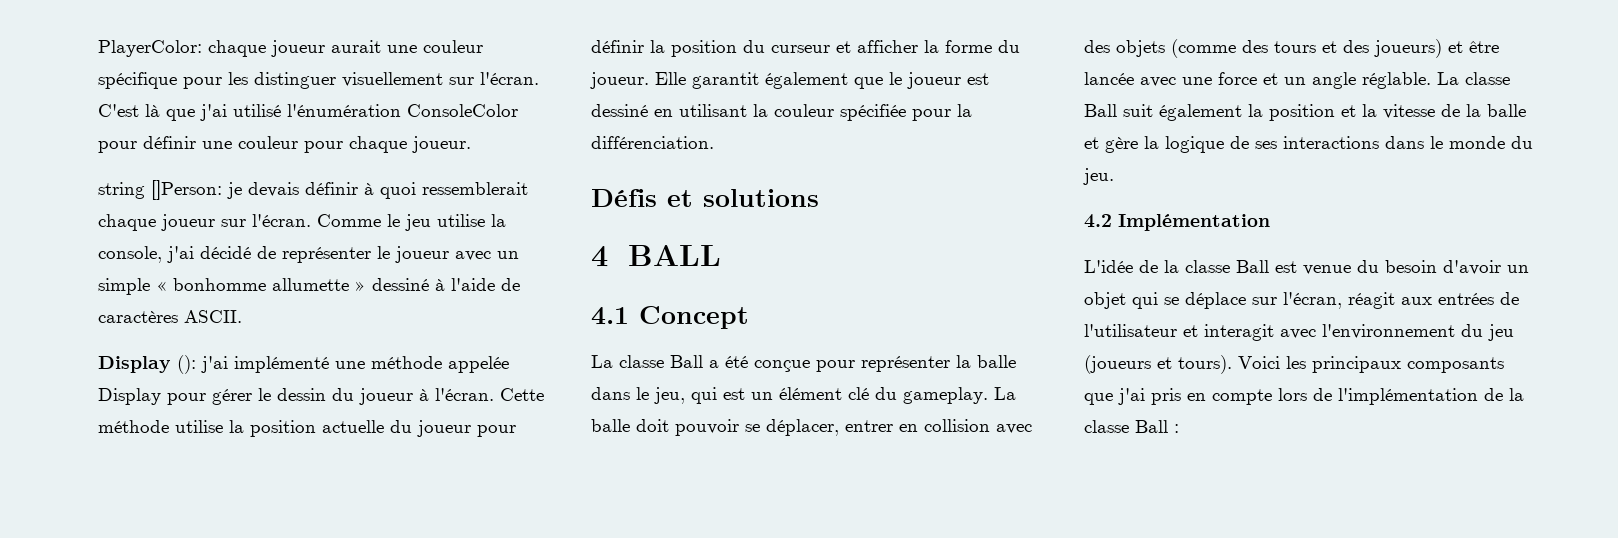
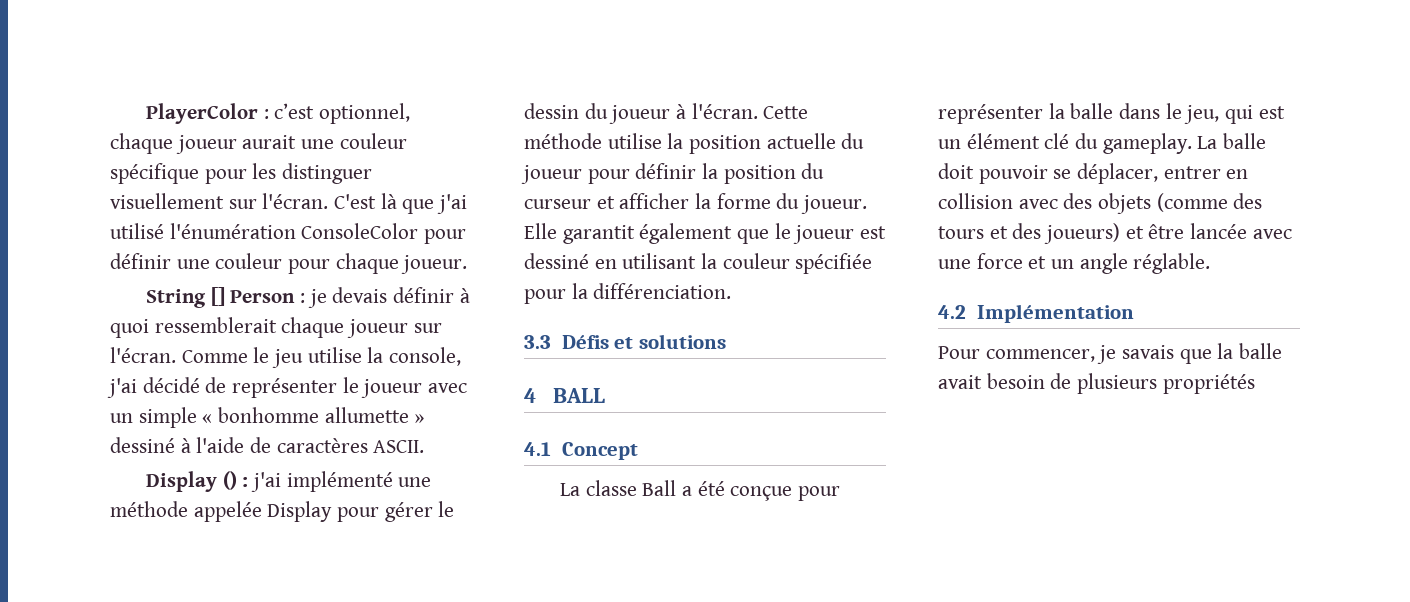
- PlayerColor: chaque joueur aurait une couleur spécifique pour les distinguer visuellement sur l'écran.
+ PlayerColor : c’est optionnel, chaque joueur aurait une couleur spécifique pour les distinguer visuellement sur l'écran.
- string []Person: je devais définir à quoi ressemblerait chaque joueur sur l'écran.
+ String [] Person : je devais définir à quoi ressemblerait chaque joueur sur l'écran.
- Display (): j'ai implémenté une méthode appelée Display pour gérer le dessin du joueur à l'écran.
+ Display () : j'ai implémenté une méthode appelée Display pour gérer le dessin du joueur à l'écran.
- Défis et solutions
+ 3.3 Défis et solutions
- La balle doit pouvoir se déplacer, entrer en collision avec des objets (comme des tours et des joueurs) et être lancée avec une force et un angle réglable. La classe Ball suit également la position et la vitesse de la balle et gère la logique de ses interactions dans le monde du jeu.
+ La balle doit pouvoir se déplacer, entrer en collision avec des objets (comme des tours et des joueurs) et être lancée avec une force et un angle réglable.
  4.2 Implémentation
- L'idée de la classe Ball est venue du besoin d'avoir un objet qui se déplace sur l'écran, réagit aux entrées de l'utilisateur et interagit avec l'environnement du jeu (joueurs et tours). Voici les principaux composants que j'ai pris en compte lors de l'implémentation de la classe Ball :
+ Pour commencer, je savais que la balle avait besoin de plusieurs propriétés

